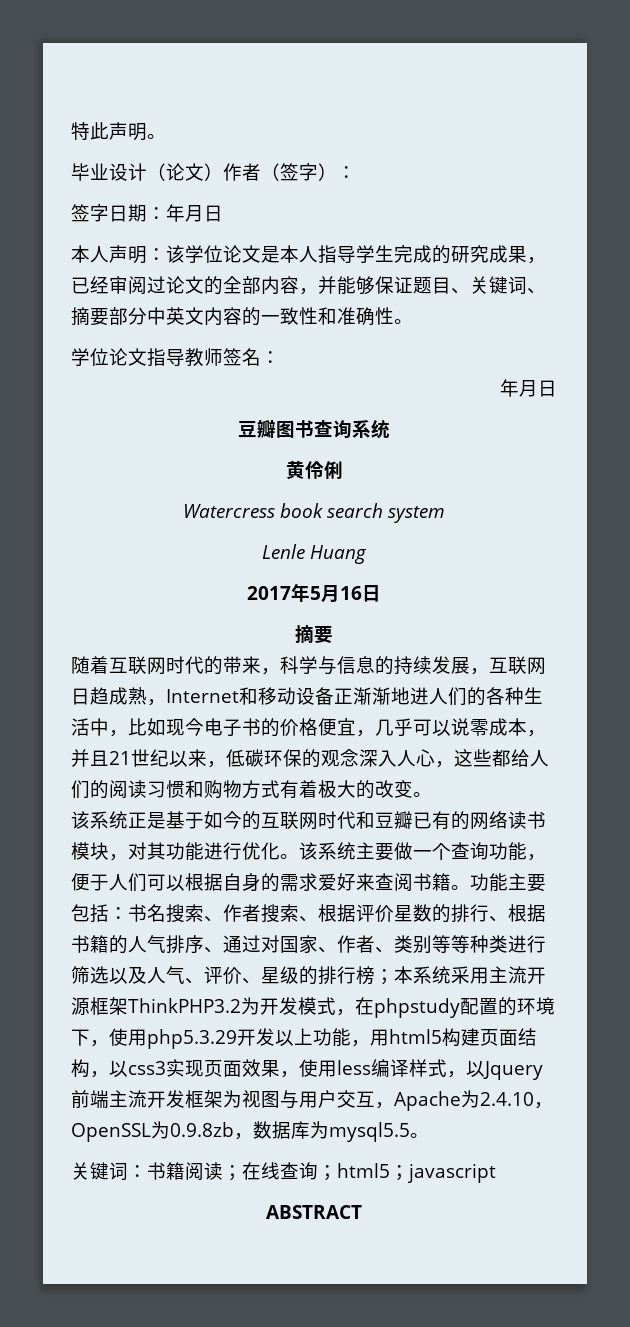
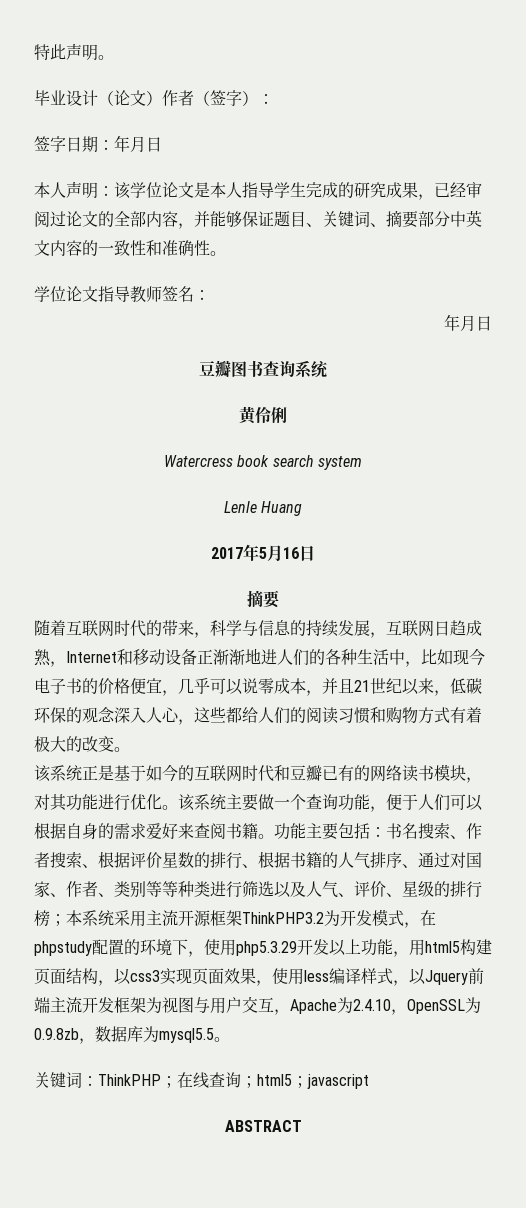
- 关键词：书籍阅读；在线查询；html5；javascript
+ 关键词：ThinkPHP；在线查询；html5；javascript

